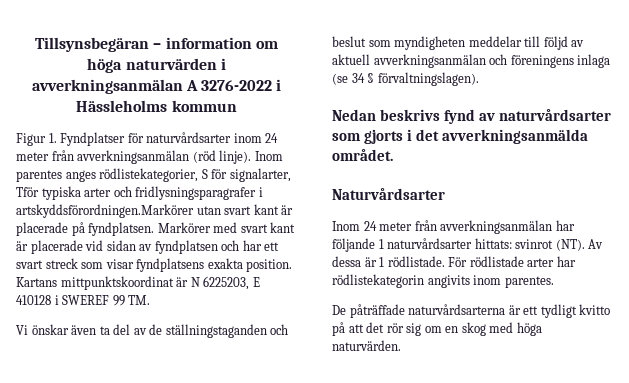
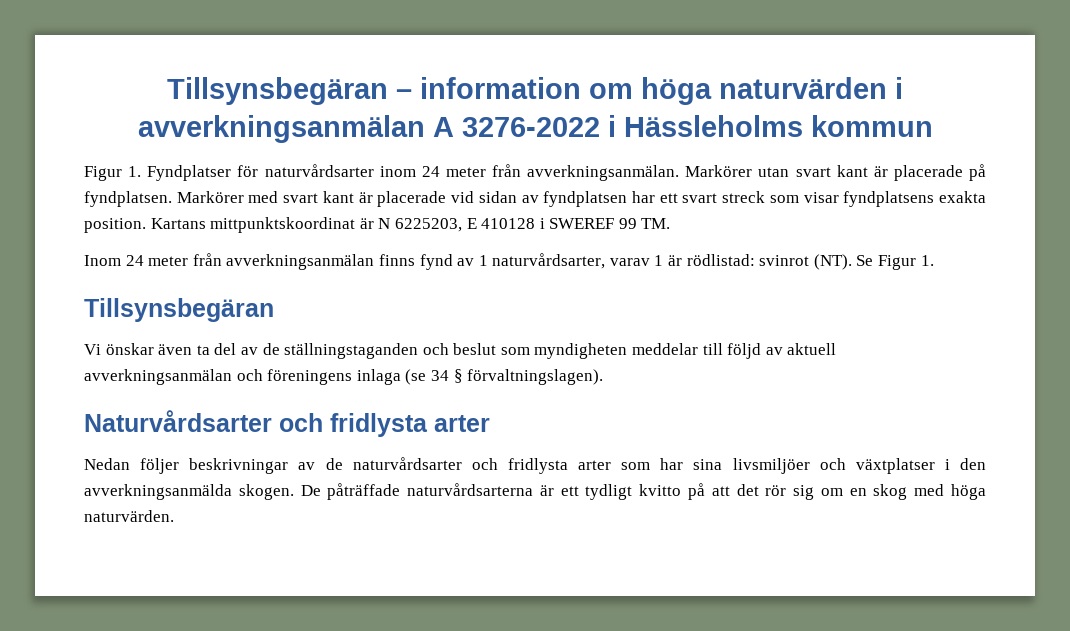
- Figur 1. Fyndplatser för naturvårdsarter inom 24 meter från avverkningsanmälan (röd linje). Inom parentes anges rödlistekategorier, S för signalarter, Tför typiska arter och fridlysningsparagrafer i artskyddsförordningen.Markörer utan svart kant är placerade på fyndplatsen.
+ Figur 1. Fyndplatser för naturvårdsarter inom 24 meter från avverkningsanmälan. Markörer utan svart kant är placerade på fyndplatsen.
- Markörer med svart kant är placerade vid sidan av fyndplatsen och har ett svart streck som visar fyndplatsens exakta position.
+ Markörer med svart kant är placerade vid sidan av fyndplatsen har ett svart streck som visar fyndplatsens exakta position.
+ Inom 24 meter från avverkningsanmälan finns fynd av 1 naturvårdsarter, varav 1 är rödlistad: svinrot (NT). Se Figur 1.
+ Tillsynsbegäran
- Nedan beskrivs fynd av naturvårdsarter som gjorts i det avverkningsanmälda området.
- Naturvårdsarter
- Inom 24 meter från avverkningsanmälan har följande 1 naturvårdsarter hittats: svinrot (NT). Av dessa är 1 rödlistade. För rödlistade arter har rödlistekategorin angivits inom parentes.
- De påträffade naturvårdsarterna är ett tydligt kvitto på att det rör sig om en skog med höga naturvärden.
+ Naturvårdsarter och fridlysta arter
+ Nedan följer beskrivningar av de naturvårdsarter och fridlysta arter som har sina livsmiljöer och växtplatser i den avverkningsanmälda skogen. De påträffade naturvårdsarterna är ett tydligt kvitto på att det rör sig om en skog med höga naturvärden.

